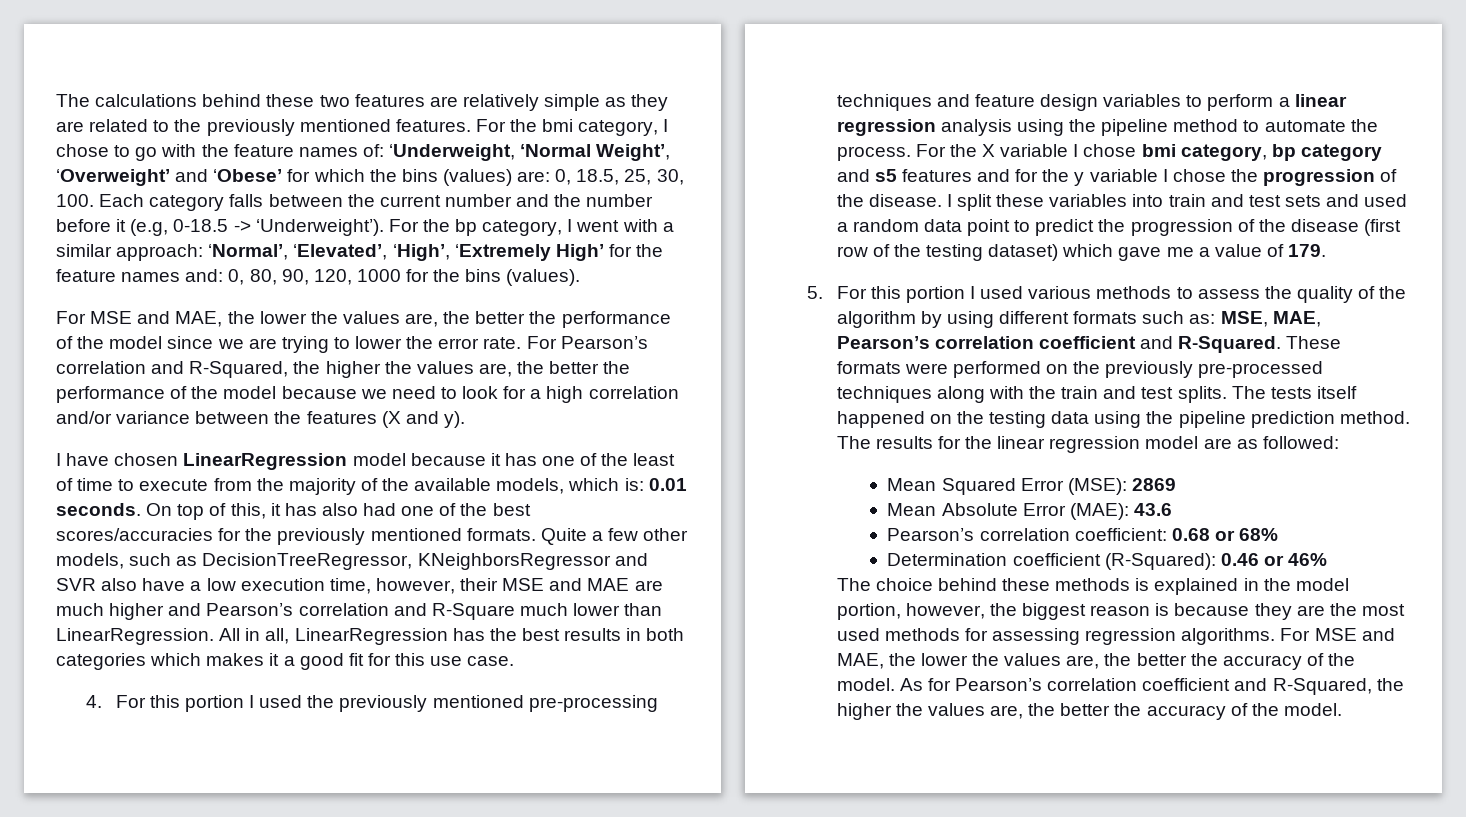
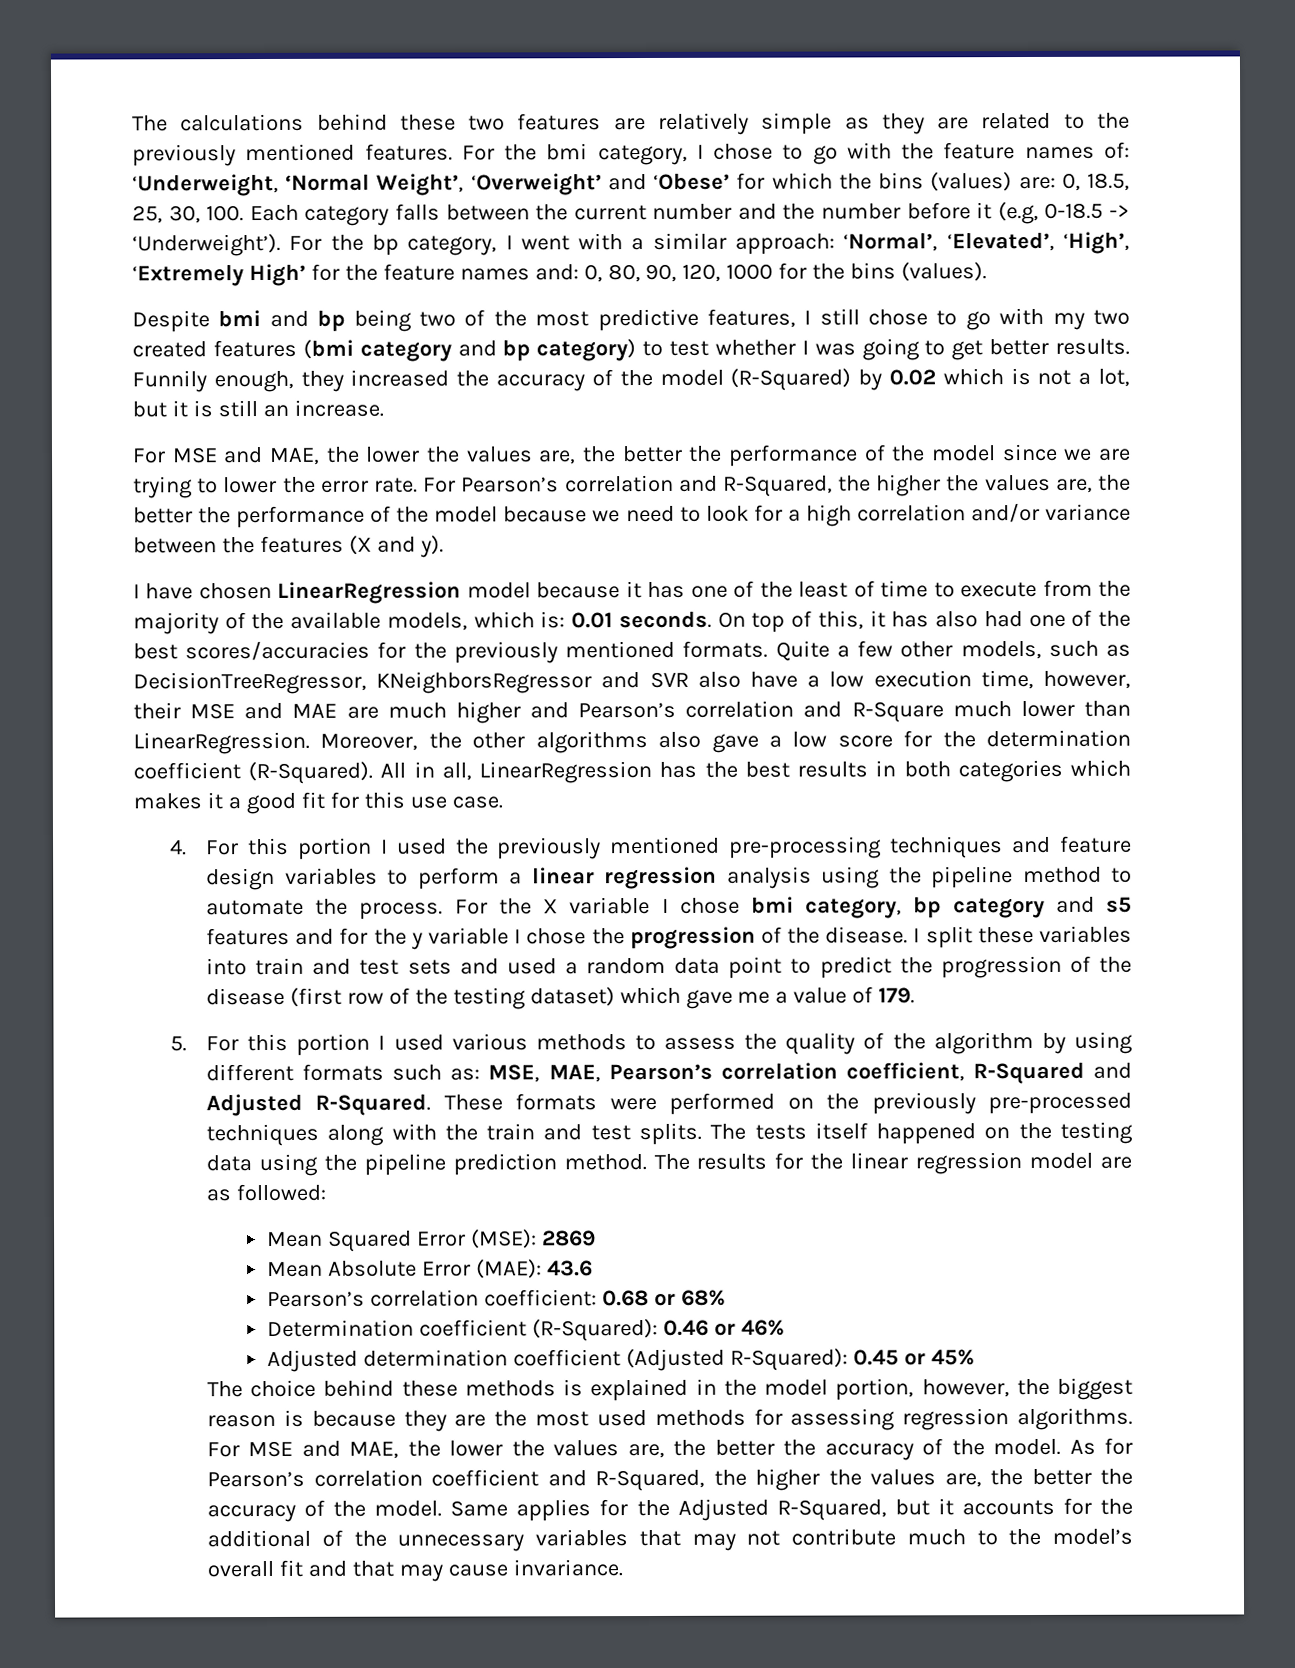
+ Despite bmi and bp being two of the most predictive features, I still chose to go with my two created features (bmi category and bp category) to test whether I was going to get better results. Funnily enough, they increased the accuracy of the model (R-Squared) by 0.02 which is not a lot, but it is still an increase.
+ Moreover, the other algorithms also gave a low score for the determination coefficient (R-Squared).
- 5. For this portion I used various methods to assess the quality of the algorithm by using different formats such as: MSE, MAE, Pearson’s correlation coefficient and R-Squared.
+ 5. For this portion I used various methods to assess the quality of the algorithm by using different formats such as: MSE, MAE, Pearson’s correlation coefficient, R-Squared and Adjusted R-Squared.
+ Adjusted determination coefficient (Adjusted R-Squared): 0.45 or 45%
+ Same applies for the Adjusted R-Squared, but it accounts for the additional of the unnecessary variables that may not contribute much to the model’s overall fit and that may cause invariance.

